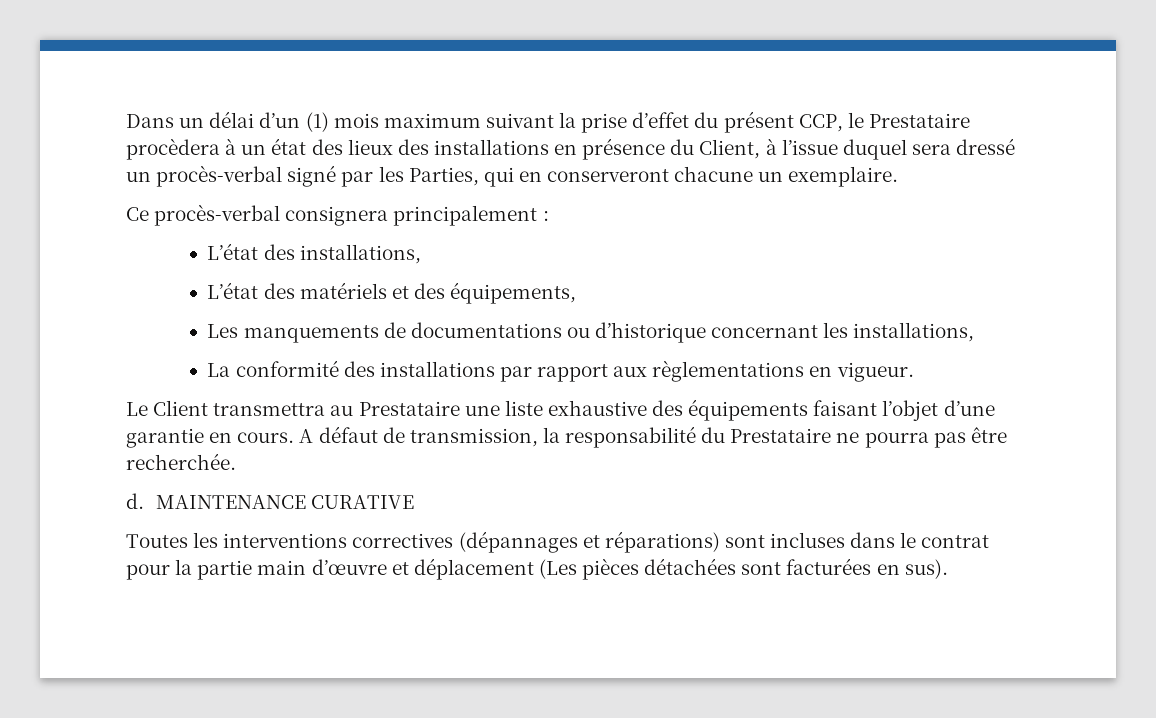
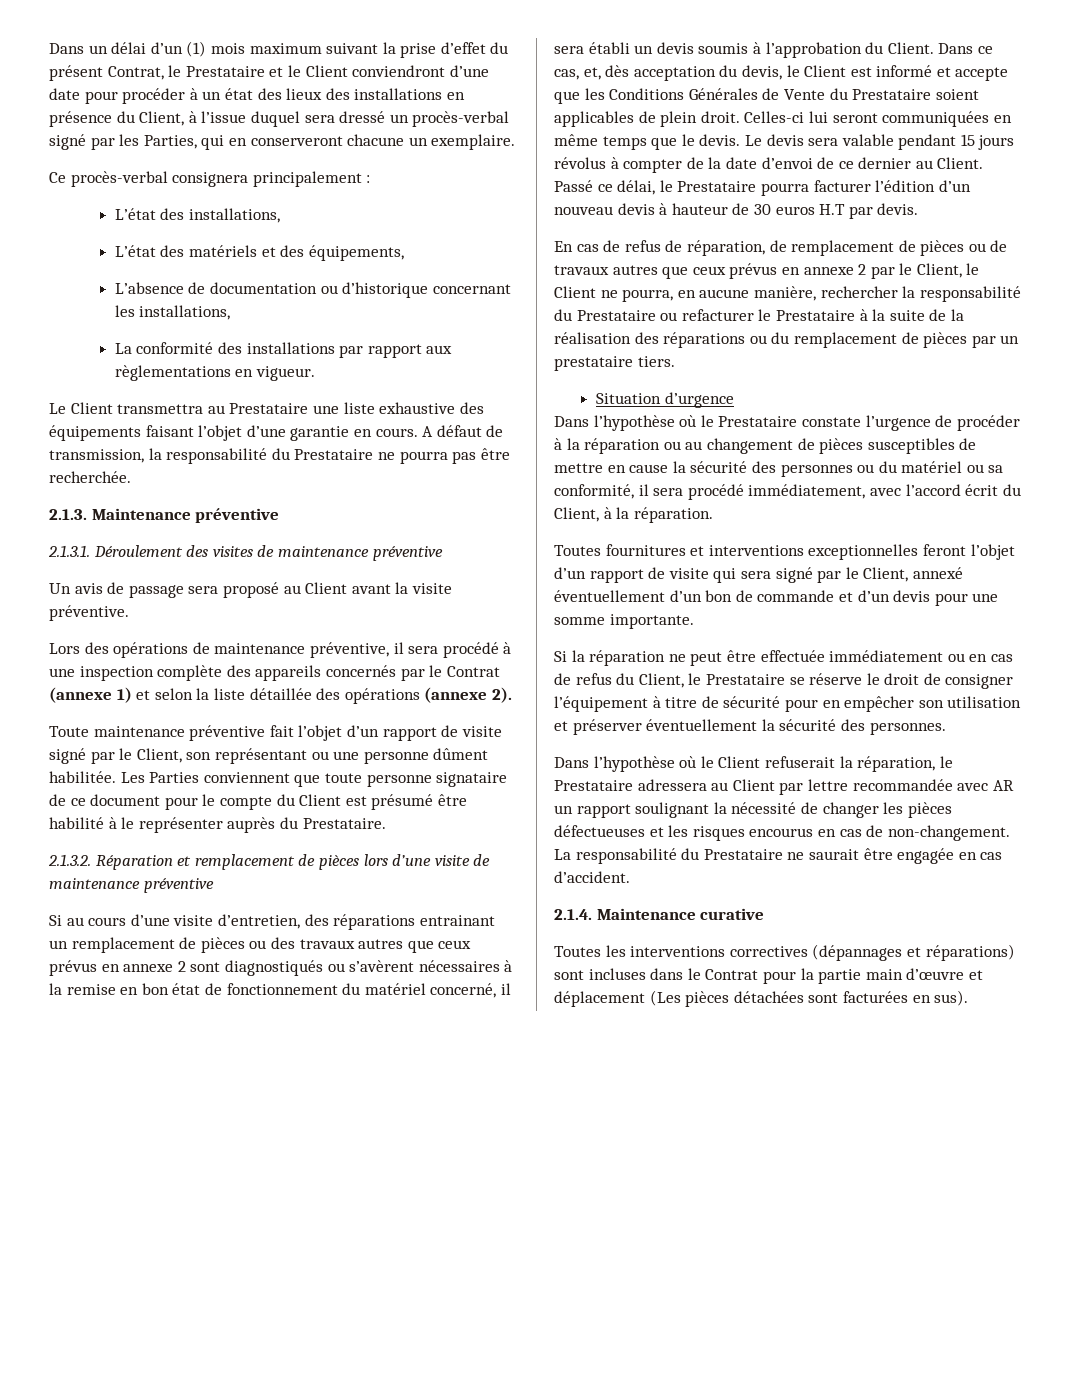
- Dans un délai d’un (1) mois maximum suivant la prise d’effet du présent CCP, le Prestataire procèdera à un état des lieux des installations en présence du Client, à l’issue duquel sera dressé un procès-verbal signé par les Parties, qui en conserveront chacune un exemplaire.
+ Dans un délai d’un (1) mois maximum suivant la prise d’effet du présent Contrat, le Prestataire et le Client conviendront d’une date pour procéder à un état des lieux des installations en présence du Client, à l’issue duquel sera dressé un procès-verbal signé par les Parties, qui en conserveront chacune un exemplaire.
- Les manquements de documentations ou d’historique concernant les installations,
+ L’absence de documentation ou d’historique concernant les installations,
- d. MAINTENANCE CURATIVE
+ 2.1.3. Maintenance préventive
+ 2.1.3.1. Déroulement des visites de maintenance préventive
+ Un avis de passage sera proposé au Client avant la visite préventive.
+ Lors des opérations de maintenance préventive, il sera procédé à une inspection complète des appareils concernés par le Contrat (annexe 1) et selon la liste détaillée des opérations (annexe 2).
+ Toute maintenance préventive fait l’objet d’un rapport de visite signé par le Client, son représentant ou une personne dûment habilitée. Les Parties conviennent que toute personne signataire de ce document pour le compte du Client est présumé être habilité à le représenter auprès du Prestataire.
+ 2.1.3.2. Réparation et remplacement de pièces lors d’une visite de maintenance préventive
+ Si au cours d’une visite d’entretien, des réparations entrainant un remplacement de pièces ou des travaux autres que ceux prévus en annexe 2 sont diagnostiqués ou s’avèrent nécessaires à la remise en bon état de fonctionnement du matériel concerné, il sera établi un devis soumis à l’approbation du Client. Dans ce cas, et, dès acceptation du devis, le Client est informé et accepte que les Conditions Générales de Vente du Prestataire soient applicables de plein droit. Celles-ci lui seront communiquées en même temps que le devis. Le devis sera valable pendant 15 jours révolus à compter de la date d’envoi de ce dernier au Client. Passé ce délai, le Prestataire pourra facturer l’édition d’un nouveau devis à hauteur de 30 euros H.T par devis.
+ En cas de refus de réparation, de remplacement de pièces ou de travaux autres que ceux prévus en annexe 2 par le Client, le Client ne pourra, en aucune manière, rechercher la responsabilité du Prestataire ou refacturer le Prestataire à la suite de la réalisation des réparations ou du remplacement de pièces par un prestataire tiers.
+ Situation d’urgence
+ Dans l’hypothèse où le Prestataire constate l’urgence de procéder à la réparation ou au changement de pièces susceptibles de mettre en cause la sécurité des personnes ou du matériel ou sa conformité, il sera procédé immédiatement, avec l’accord écrit du Client, à la réparation.
+ Toutes fournitures et interventions exceptionnelles feront l’objet d’un rapport de visite qui sera signé par le Client, annexé éventuellement d’un bon de commande et d’un devis pour une somme importante.
+ Si la réparation ne peut être effectuée immédiatement ou en cas de refus du Client, le Prestataire se réserve le droit de consigner l’équipement à titre de sécurité pour en empêcher son utilisation et préserver éventuellement la sécurité des personnes.
+ Dans l’hypothèse où le Client refuserait la réparation, le Prestataire adressera au Client par lettre recommandée avec AR un rapport soulignant la nécessité de changer les pièces défectueuses et les risques encourus en cas de non-changement. La responsabilité du Prestataire ne saurait être engagée en cas d’accident.
+ 2.1.4. Maintenance curative
- Toutes les interventions correctives (dépannages et réparations) sont incluses dans le contrat pour la partie main d’œuvre et déplacement (Les pièces détachées sont facturées en sus).
+ Toutes les interventions correctives (dépannages et réparations) sont incluses dans le Contrat pour la partie main d’œuvre et déplacement (Les pièces détachées sont facturées en sus).

